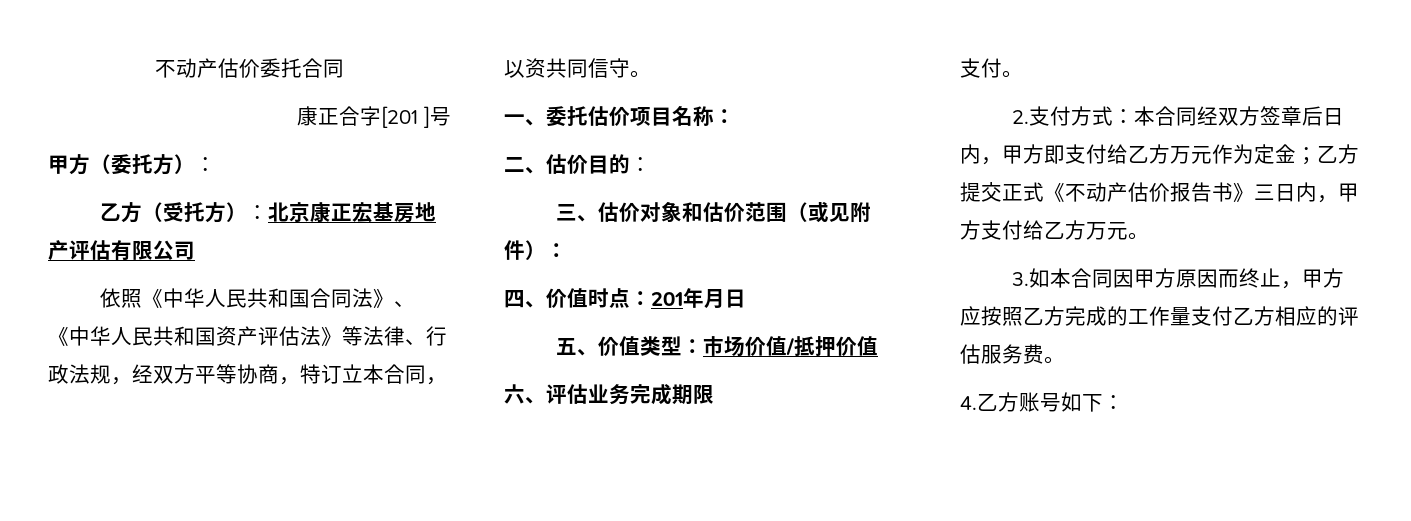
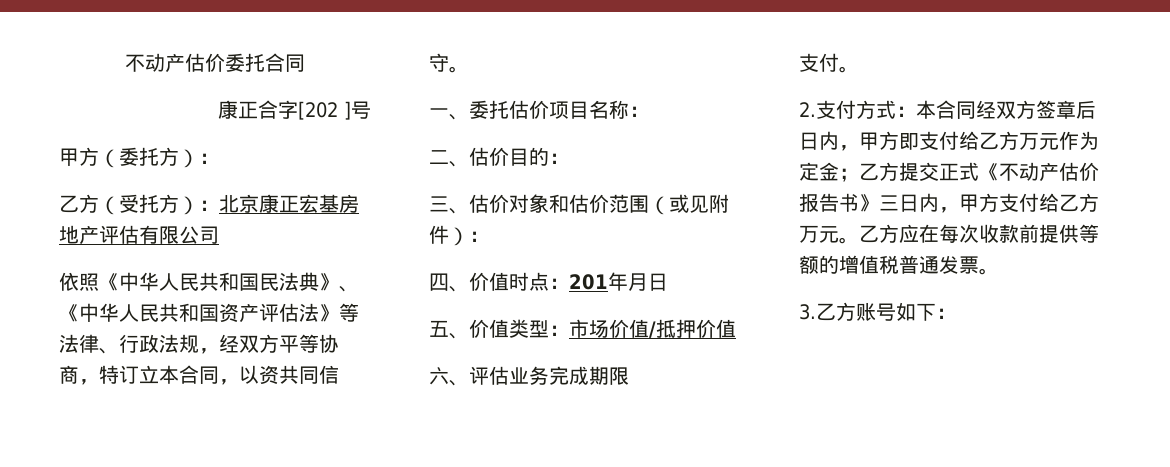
- 康正合字[201 ]号
+ 康正合字[202 ]号
- 依照《中华人民共和国合同法》、《中华人民共和国资产评估法》等法律、行政法规，经双方平等协商，特订立本合同，以资共同信守。
+ 依照《中华人民共和国民法典》、《中华人民共和国资产评估法》等法律、行政法规，经双方平等协商，特订立本合同，以资共同信守。
- 2.支付方式：本合同经双方签章后日内，甲方即支付给乙方万元作为定金；乙方提交正式《不动产估价报告书》三日内，甲方支付给乙方万元。
- 3.如本合同因甲方原因而终止，甲方应按照乙方完成的工作量支付乙方相应的评估服务费。
- 4.乙方账号如下：
+ 2.支付方式：本合同经双方签章后日内，甲方即支付给乙方万元作为定金；乙方提交正式《不动产估价报告书》三日内，甲方支付给乙方万元。乙方应在每次收款前提供等额的增值税普通发票。
+ 3.乙方账号如下：

